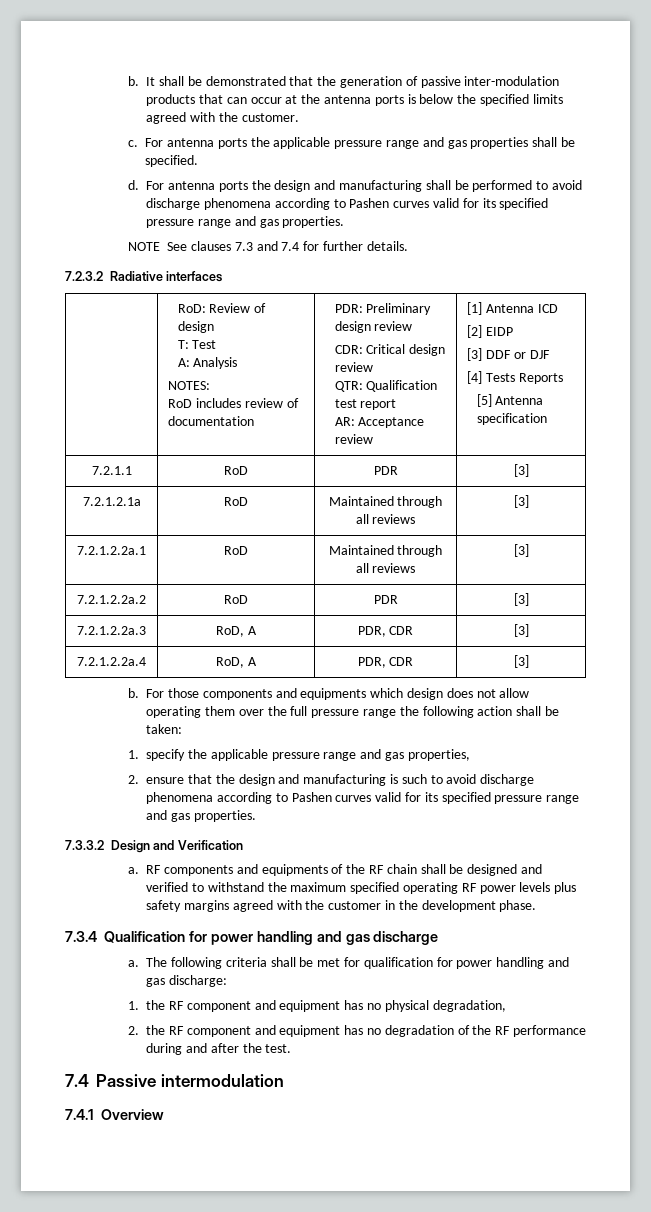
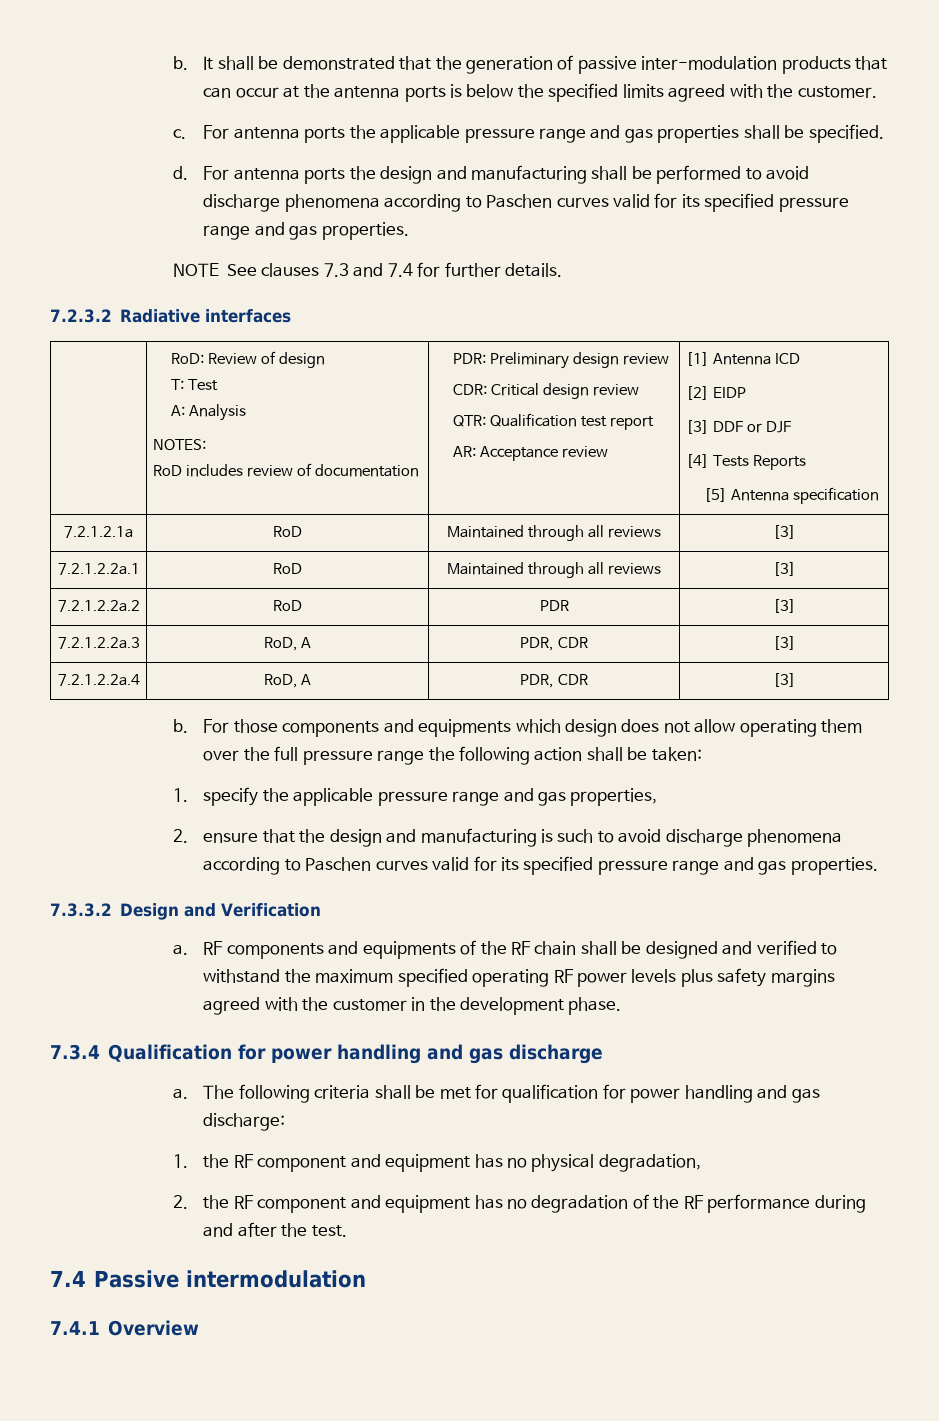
- For antenna ports the design and manufacturing shall be performed to avoid discharge phenomena according to Pashen curves valid for its specified pressure range and gas properties.
+ For antenna ports the design and manufacturing shall be performed to avoid discharge phenomena according to Paschen curves valid for its specified pressure range and gas properties.
- 7.2.1.1 | RoD | PDR | [3]
- 2. ensure that the design and manufacturing is such to avoid discharge phenomena according to Pashen curves valid for its specified pressure range and gas properties.
+ 2. ensure that the design and manufacturing is such to avoid discharge phenomena according to Paschen curves valid for its specified pressure range and gas properties.

